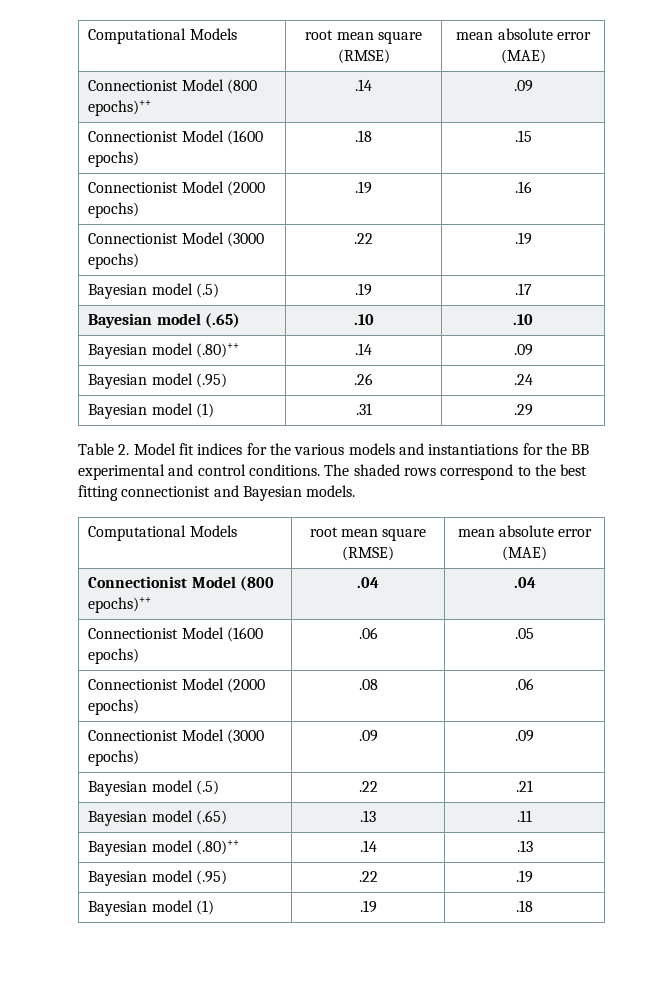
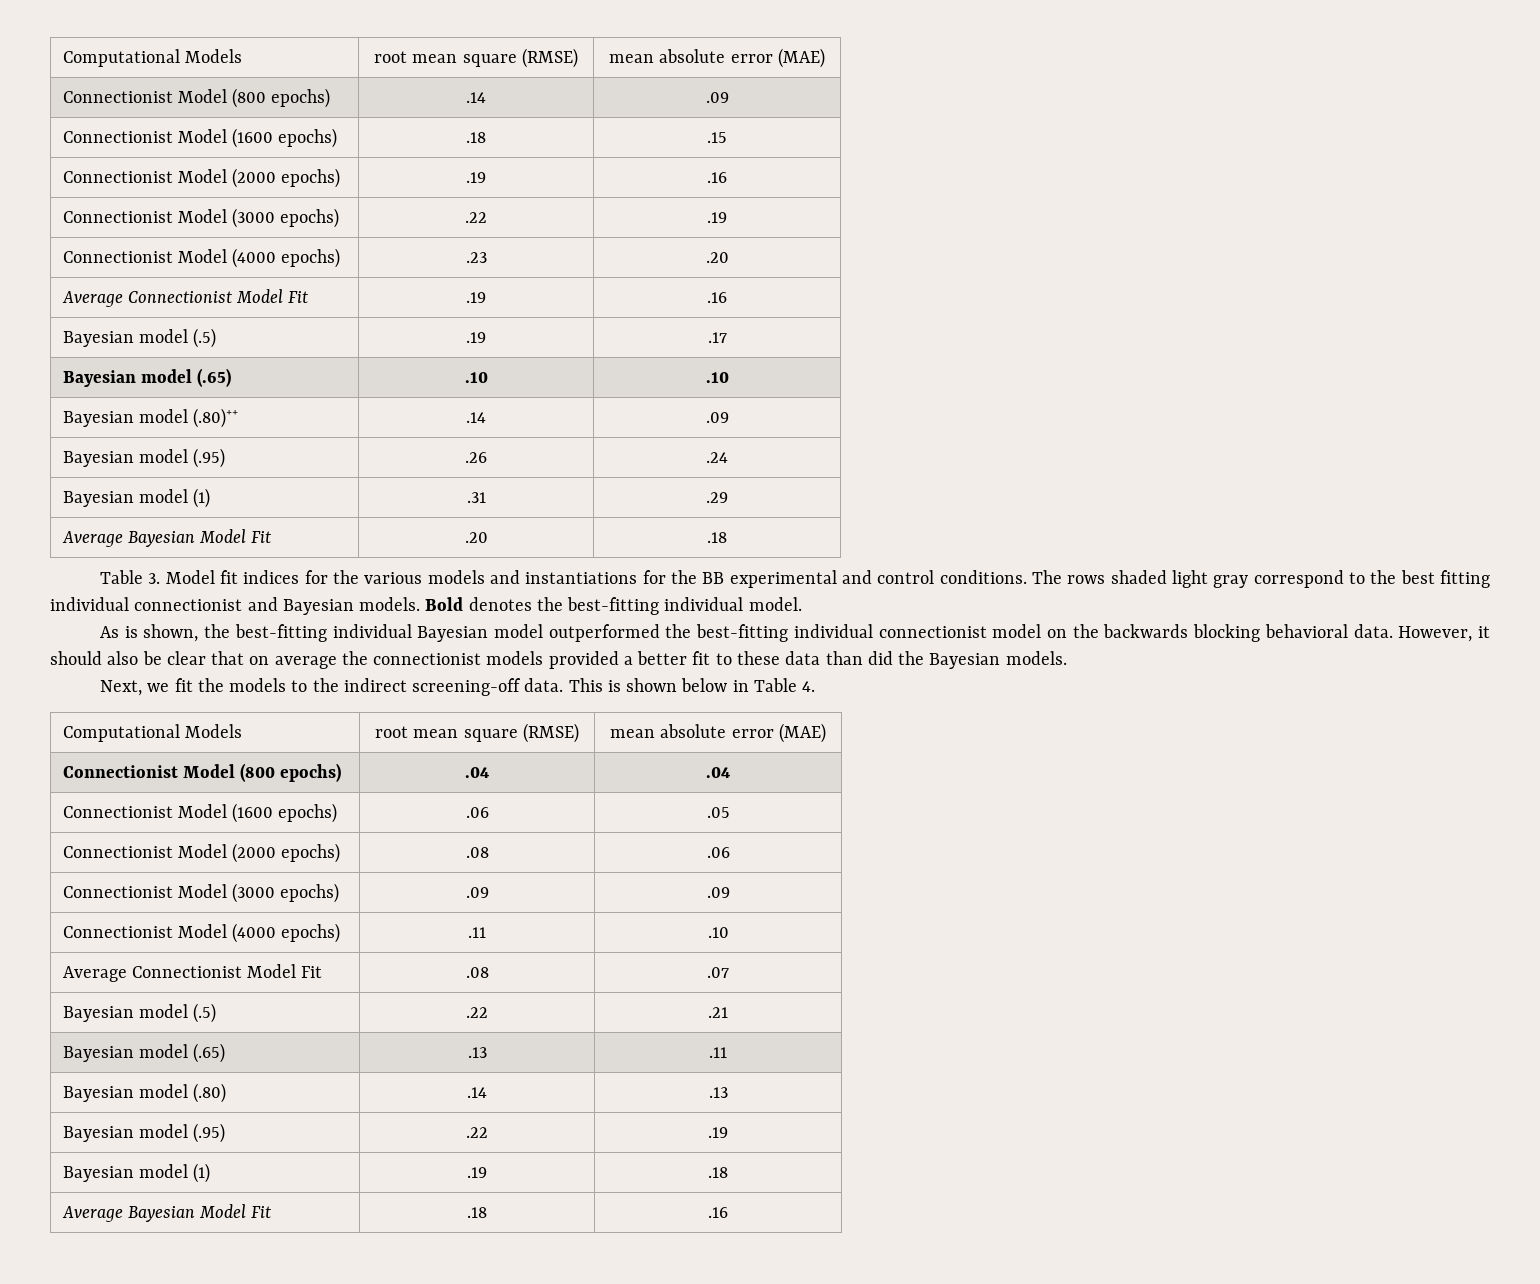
- Connectionist Model (800 epochs)++ | .14 | .09
+ Connectionist Model (800 epochs) | .14 | .09
+ Connectionist Model (4000 epochs) | .23 | .20
+ Average Connectionist Model Fit | .19 | .16
- Table 2. Model fit indices for the various models and instantiations for the BB experimental and control conditions.
+ Average Bayesian Model Fit | .20 | .18
+ Table 3. Model fit indices for the various models and instantiations for the BB experimental and control conditions.
- The shaded rows correspond to the best fitting connectionist and Bayesian models.
+ The rows shaded light gray correspond to the best fitting individual connectionist and Bayesian models. Bold denotes the best-fitting individual model.
+ As is shown, the best-fitting individual Bayesian model outperformed the best-fitting individual connectionist model on the backwards blocking behavioral data. However, it should also be clear that on average the connectionist models provided a better fit to these data than did the Bayesian models.
+ Next, we fit the models to the indirect screening-off data. This is shown below in Table 4.
- Connectionist Model (800 epochs)++ | .04 | .04
+ Connectionist Model (800 epochs) | .04 | .04
+ Connectionist Model (4000 epochs) | .11 | .10
+ Average Connectionist Model Fit | .08 | .07
- Bayesian model (.80)++ | .14 | .13
+ Bayesian model (.80) | .14 | .13
+ Average Bayesian Model Fit | .18 | .16

